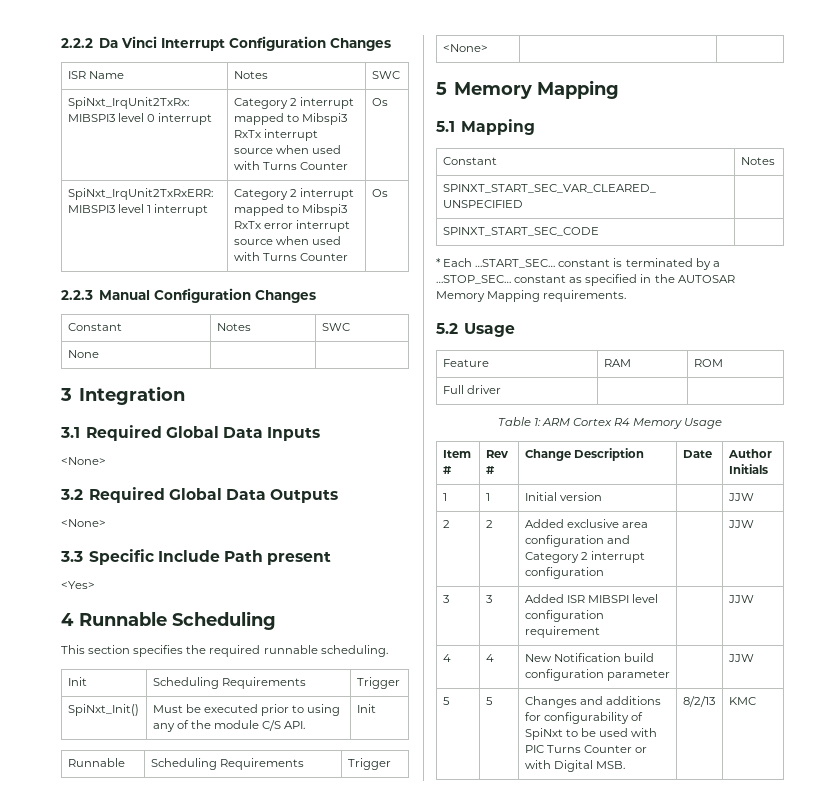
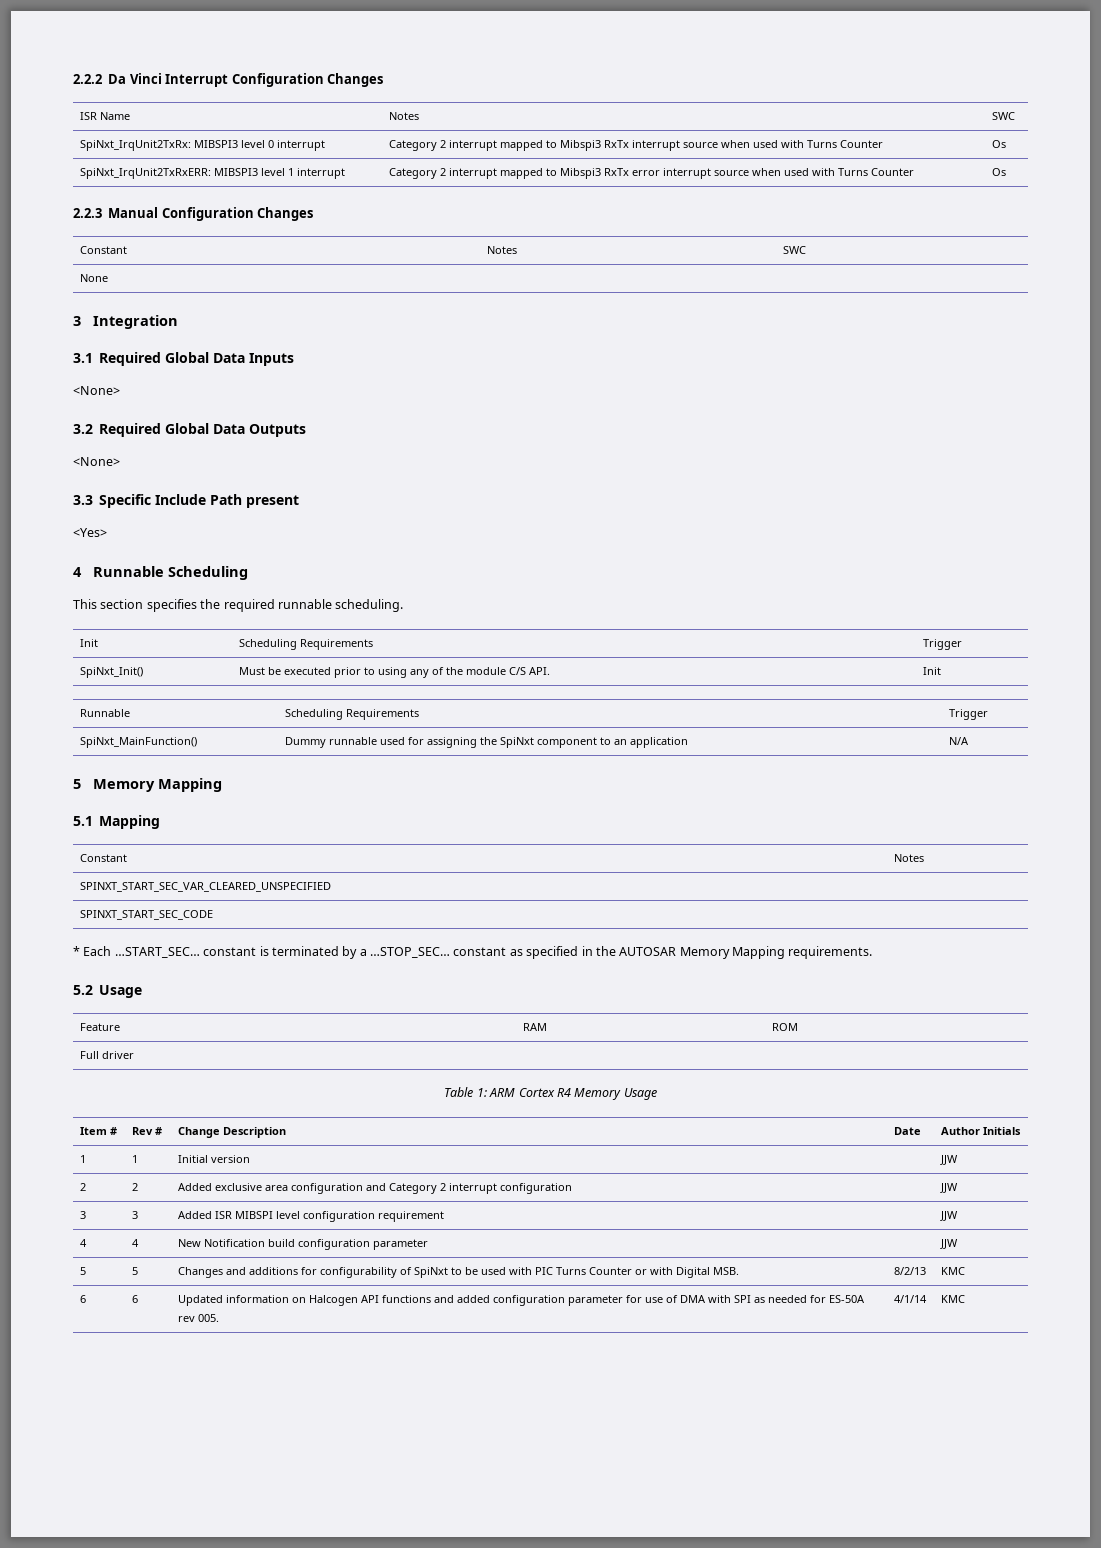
- <None> | |
+ SpiNxt_MainFunction() | Dummy runnable used for assigning the SpiNxt component to an application | N/A
+ 6 | 6 | Updated information on Halcogen API functions and added configuration parameter for use of DMA with SPI as needed for ES-50A rev 005. | 4/1/14 | KMC

